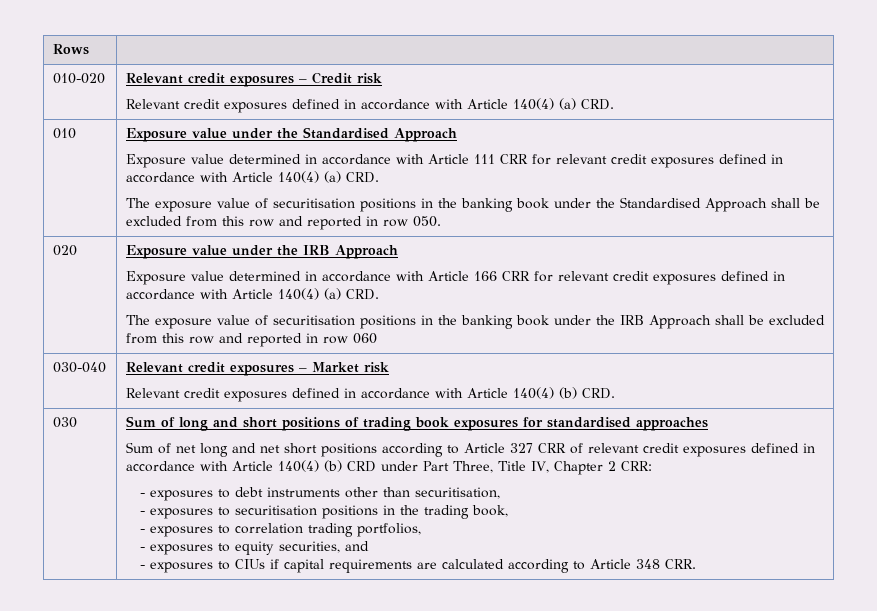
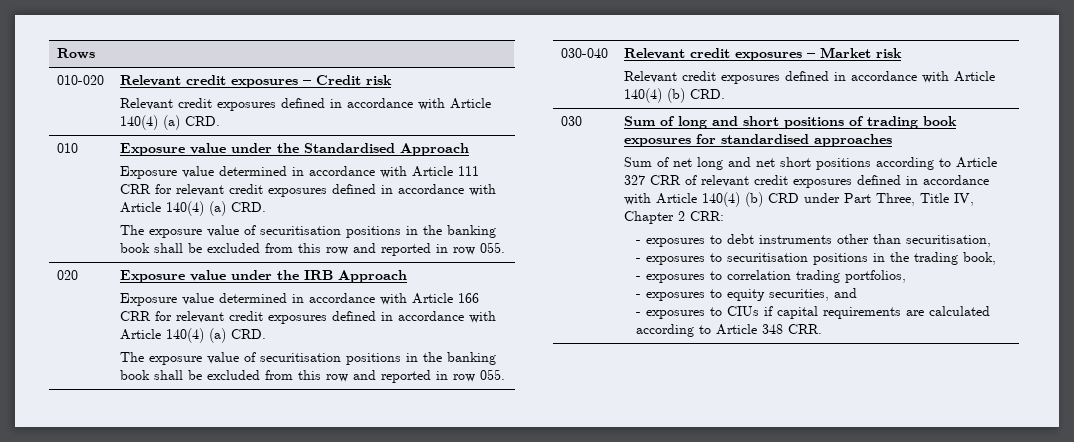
  Exposure value determined in accordance with Article 111 CRR for relevant credit exposures defined in accordance with Article 140(4) (a) CRD.
- The exposure value of securitisation positions in the banking book under the Standardised Approach shall be excluded from this row and reported in row 050.
+ The exposure value of securitisation positions in the banking book shall be excluded from this row and reported in row 055.
  Exposure value determined in accordance with Article 166 CRR for relevant credit exposures defined in accordance with Article 140(4) (a) CRD.
- The exposure value of securitisation positions in the banking book under the IRB Approach shall be excluded from this row and reported in row 060
+ The exposure value of securitisation positions in the banking book shall be excluded from this row and reported in row 055.

